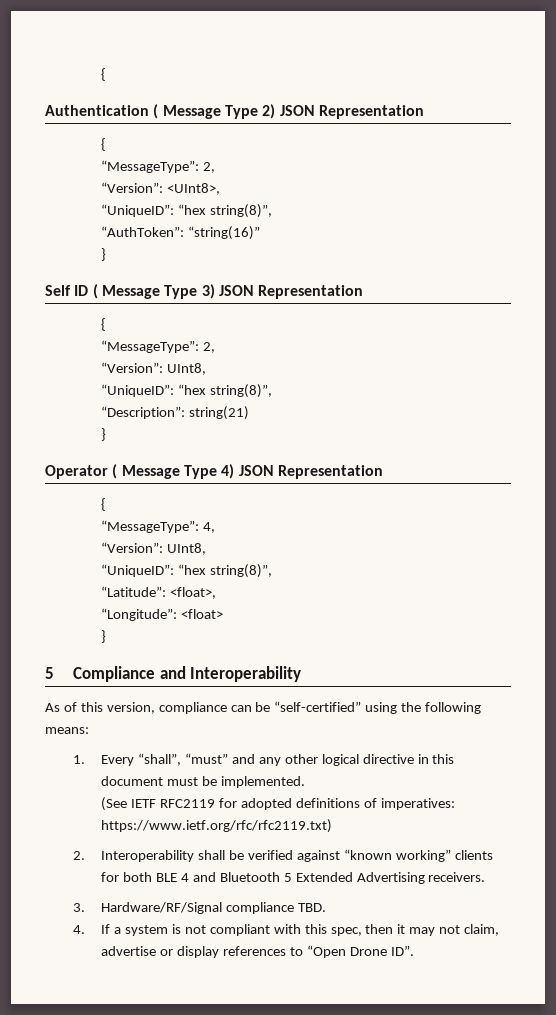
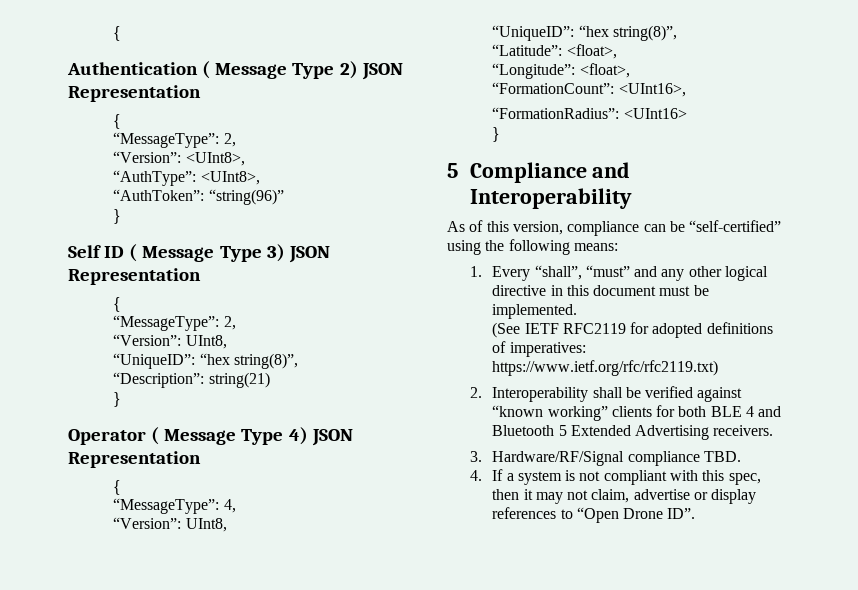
  “Version”: <UInt8>,
- “UniqueID”: “hex string(8)”,
+ “AuthType”: <UInt8>,
- “AuthToken”: “string(16)”
+ “AuthToken”: “string(96)”
- “Longitude”: <float>
+ “Longitude”: <float>,
+ “FormationCount”: <UInt16>,
+ “FormationRadius”: <UInt16>

